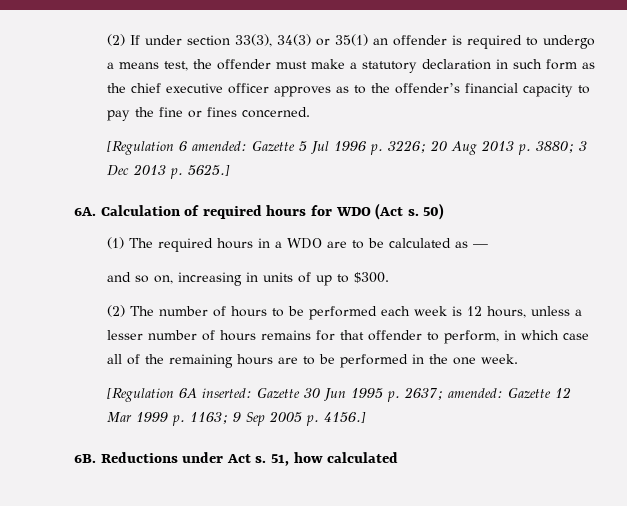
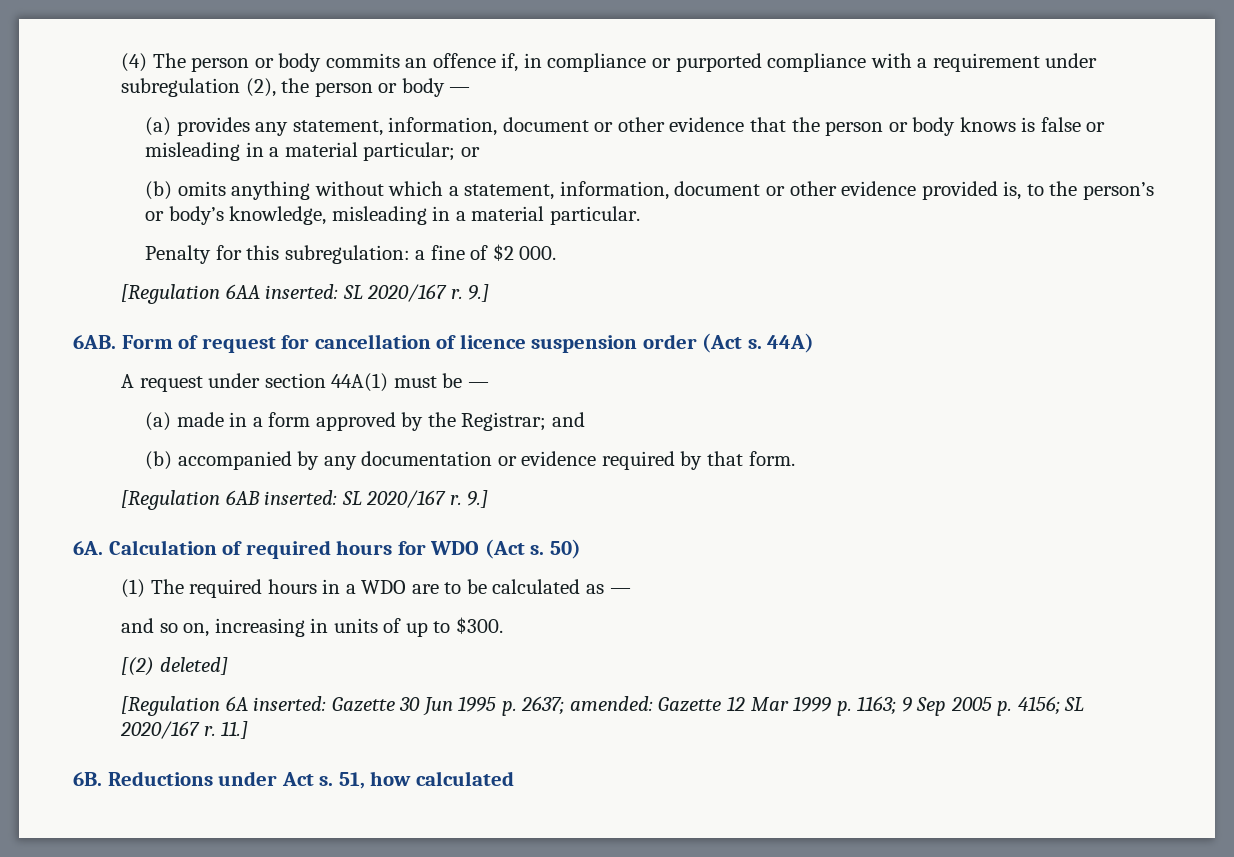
- (2) If under section 33(3), 34(3) or 35(1) an offender is required to undergo a means test, the offender must make a statutory declaration in such form as the chief executive officer approves as to the offender’s financial capacity to pay the fine or fines concerned.
- [Regulation 6 amended: Gazette 5 Jul 1996 p. 3226; 20 Aug 2013 p. 3880; 3 Dec 2013 p. 5625.]
+ (4) The person or body commits an offence if, in compliance or purported compliance with a requirement under subregulation (2), the person or body —
+ (a) provides any statement, information, document or other evidence that the person or body knows is false or misleading in a material particular; or
+ (b) omits anything without which a statement, information, document or other evidence provided is, to the person’s or body’s knowledge, misleading in a material particular.
+ Penalty for this subregulation: a fine of $2 000.
+ [Regulation 6AA inserted: SL 2020/167 r. 9.]
+ 6AB. Form of request for cancellation of licence suspension order (Act s. 44A)
+ A request under section 44A(1) must be —
+ (a) made in a form approved by the Registrar; and
+ (b) accompanied by any documentation or evidence required by that form.
+ [Regulation 6AB inserted: SL 2020/167 r. 9.]
- (2) The number of hours to be performed each week is 12 hours, unless a lesser number of hours remains for that offender to perform, in which case all of the remaining hours are to be performed in the one week.
+ [(2) deleted]
- [Regulation 6A inserted: Gazette 30 Jun 1995 p. 2637; amended: Gazette 12 Mar 1999 p. 1163; 9 Sep 2005 p. 4156.]
+ [Regulation 6A inserted: Gazette 30 Jun 1995 p. 2637; amended: Gazette 12 Mar 1999 p. 1163; 9 Sep 2005 p. 4156; SL 2020/167 r. 11.]

